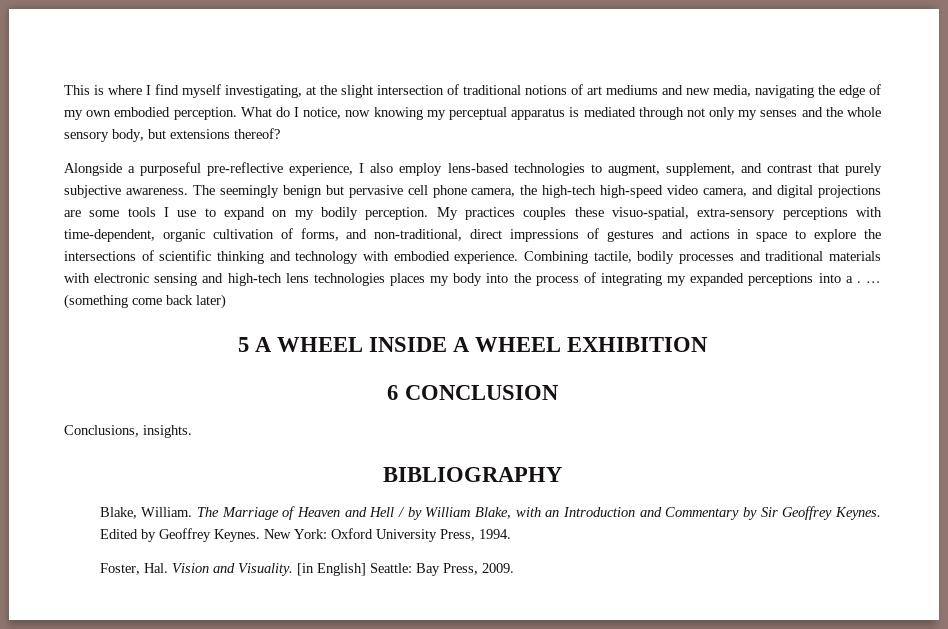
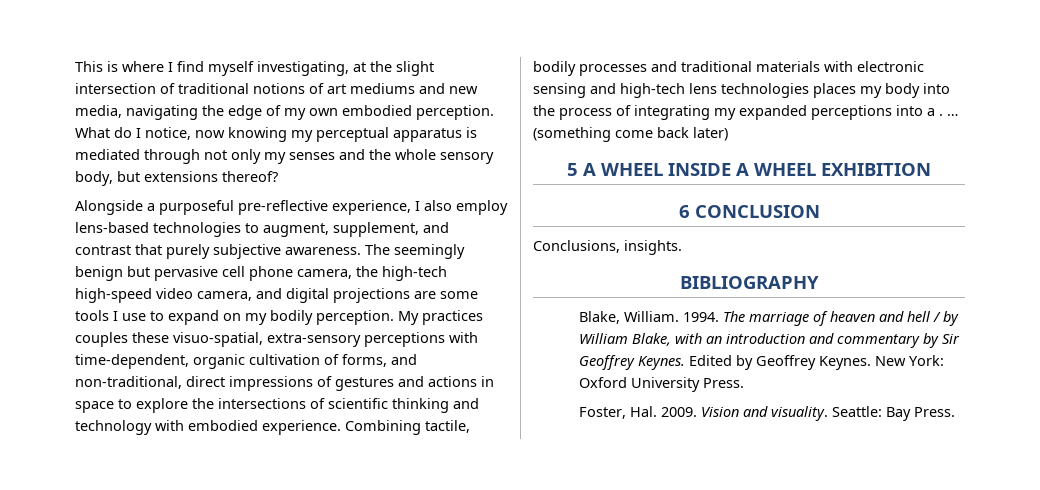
- The Marriage of Heaven and Hell / by William Blake, with an Introduction and Commentary by Sir Geoffrey Keynes.
+ 1994. The marriage of heaven and hell / by William Blake, with an introduction and commentary by Sir Geoffrey Keynes.
- New York: Oxford University Press, 1994.
+ New York: Oxford University Press.
- Foster, Hal. Vision and Visuality. [in English] Seattle: Bay Press, 2009.
+ Foster, Hal. 2009. Vision and visuality. Seattle: Bay Press.

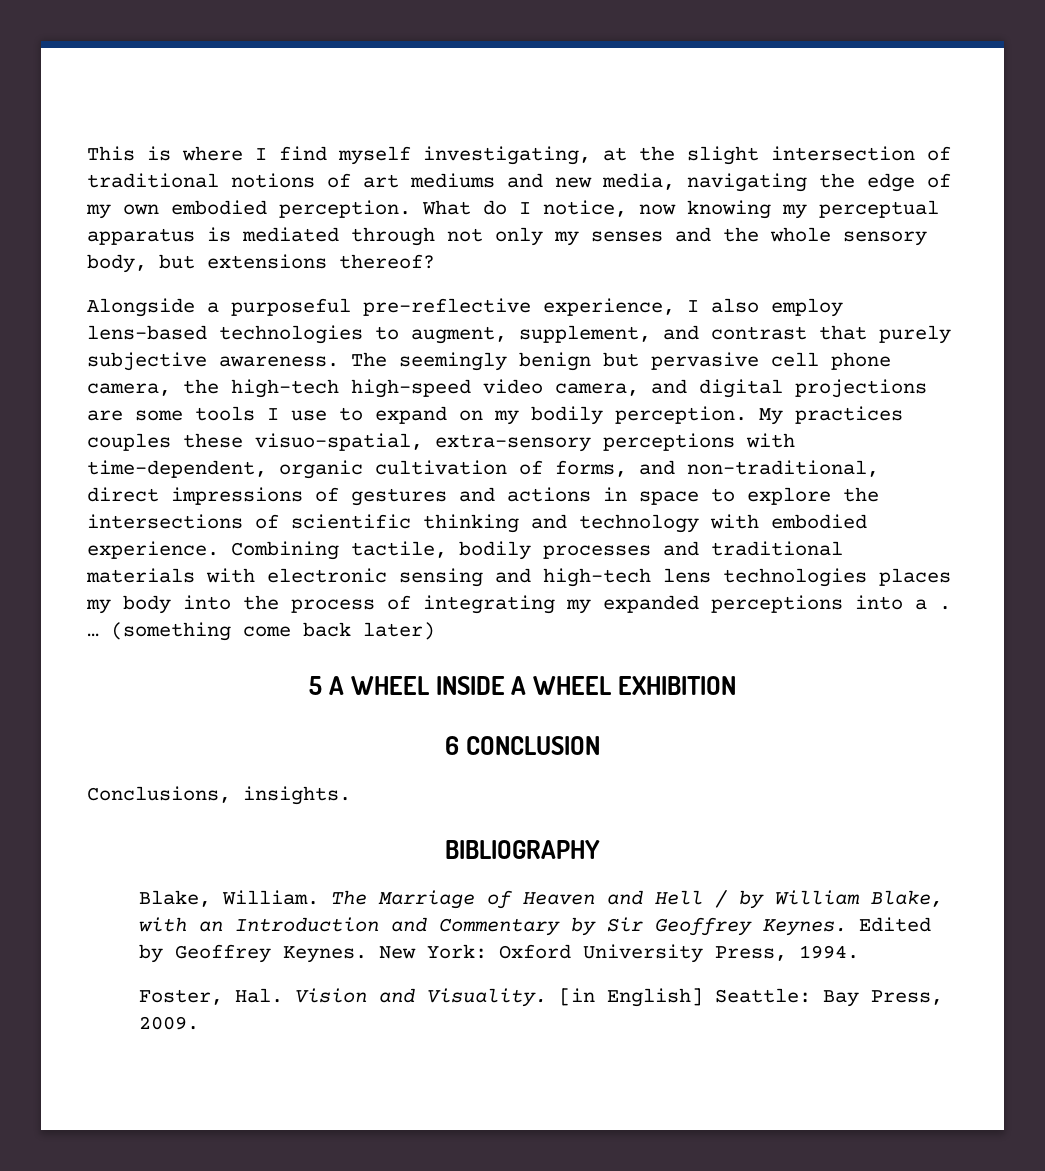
- 1994. The marriage of heaven and hell / by William Blake, with an introduction and commentary by Sir Geoffrey Keynes.
+ The Marriage of Heaven and Hell / by William Blake, with an Introduction and Commentary by Sir Geoffrey Keynes.
- New York: Oxford University Press.
+ New York: Oxford University Press, 1994.
- Foster, Hal. 2009. Vision and visuality. Seattle: Bay Press.
+ Foster, Hal. Vision and Visuality. [in English] Seattle: Bay Press, 2009.

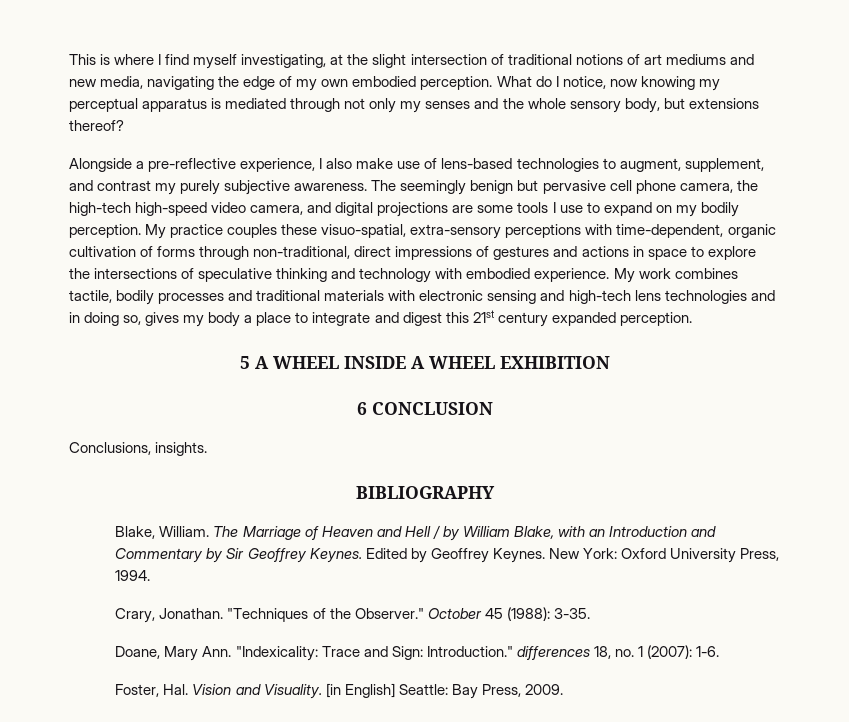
- Alongside a purposeful pre-reflective experience, I also employ lens-based technologies to augment, supplement, and contrast that purely subjective awareness.
+ Alongside a pre-reflective experience, I also make use of lens-based technologies to augment, supplement, and contrast my purely subjective awareness.
- My practices couples these visuo-spatial, extra-sensory perceptions with time-dependent, organic cultivation of forms, and non-traditional, direct impressions of gestures and actions in space to explore the intersections of scientific thinking and technology with embodied experience.
+ My practice couples these visuo-spatial, extra-sensory perceptions with time-dependent, organic cultivation of forms through non-traditional, direct impressions of gestures and actions in space to explore the intersections of speculative thinking and technology with embodied experience.
- Combining tactile, bodily processes and traditional materials with electronic sensing and high-tech lens technologies places my body into the process of integrating my expanded perceptions into a . … (something come back later)
+ My work combines tactile, bodily processes and traditional materials with electronic sensing and high-tech lens technologies and in doing so, gives my body a place to integrate and digest this 21st century expanded perception.
+ Crary, Jonathan. "Techniques of the Observer." October 45 (1988): 3-35.
+ Doane, Mary Ann. "Indexicality: Trace and Sign: Introduction." differences 18, no. 1 (2007): 1-6.

